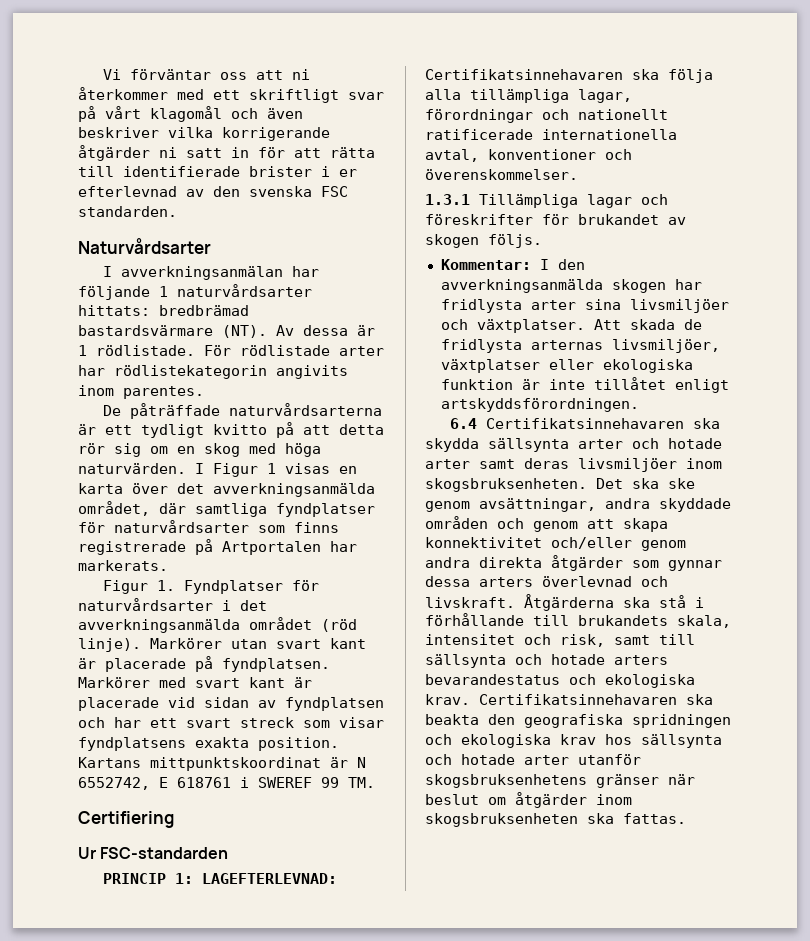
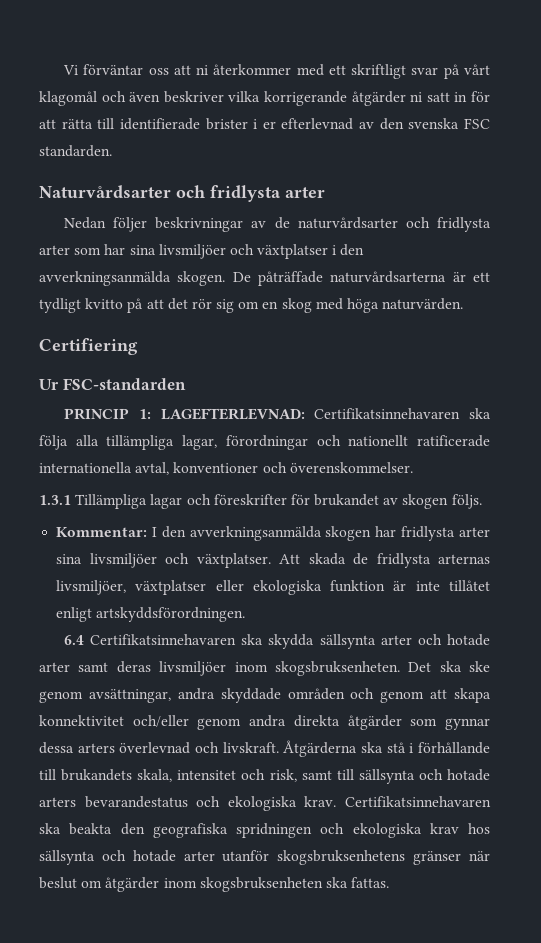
- Naturvårdsarter
- I avverkningsanmälan har följande 1 naturvårdsarter hittats: bredbrämad bastardsvärmare (NT). Av dessa är 1 rödlistade. För rödlistade arter har rödlistekategorin angivits inom parentes.
- De påträffade naturvårdsarterna är ett tydligt kvitto på att detta rör sig om en skog med höga naturvärden. I Figur 1 visas en karta över det avverkningsanmälda området, där samtliga fyndplatser för naturvårdsarter som finns registrerade på Artportalen har markerats.
- Figur 1. Fyndplatser för naturvårdsarter i det avverkningsanmälda området (röd linje). Markörer utan svart kant är placerade på fyndplatsen. Markörer med svart kant är placerade vid sidan av fyndplatsen och har ett svart streck som visar fyndplatsens exakta position. Kartans mittpunktskoordinat är N 6552742, E 618761 i SWEREF 99 TM.
+ Naturvårdsarter och fridlysta arter
+ Nedan följer beskrivningar av de naturvårdsarter och fridlysta arter som har sina livsmiljöer och växtplatser i den avverkningsanmälda skogen. De påträffade naturvårdsarterna är ett tydligt kvitto på att det rör sig om en skog med höga naturvärden.

